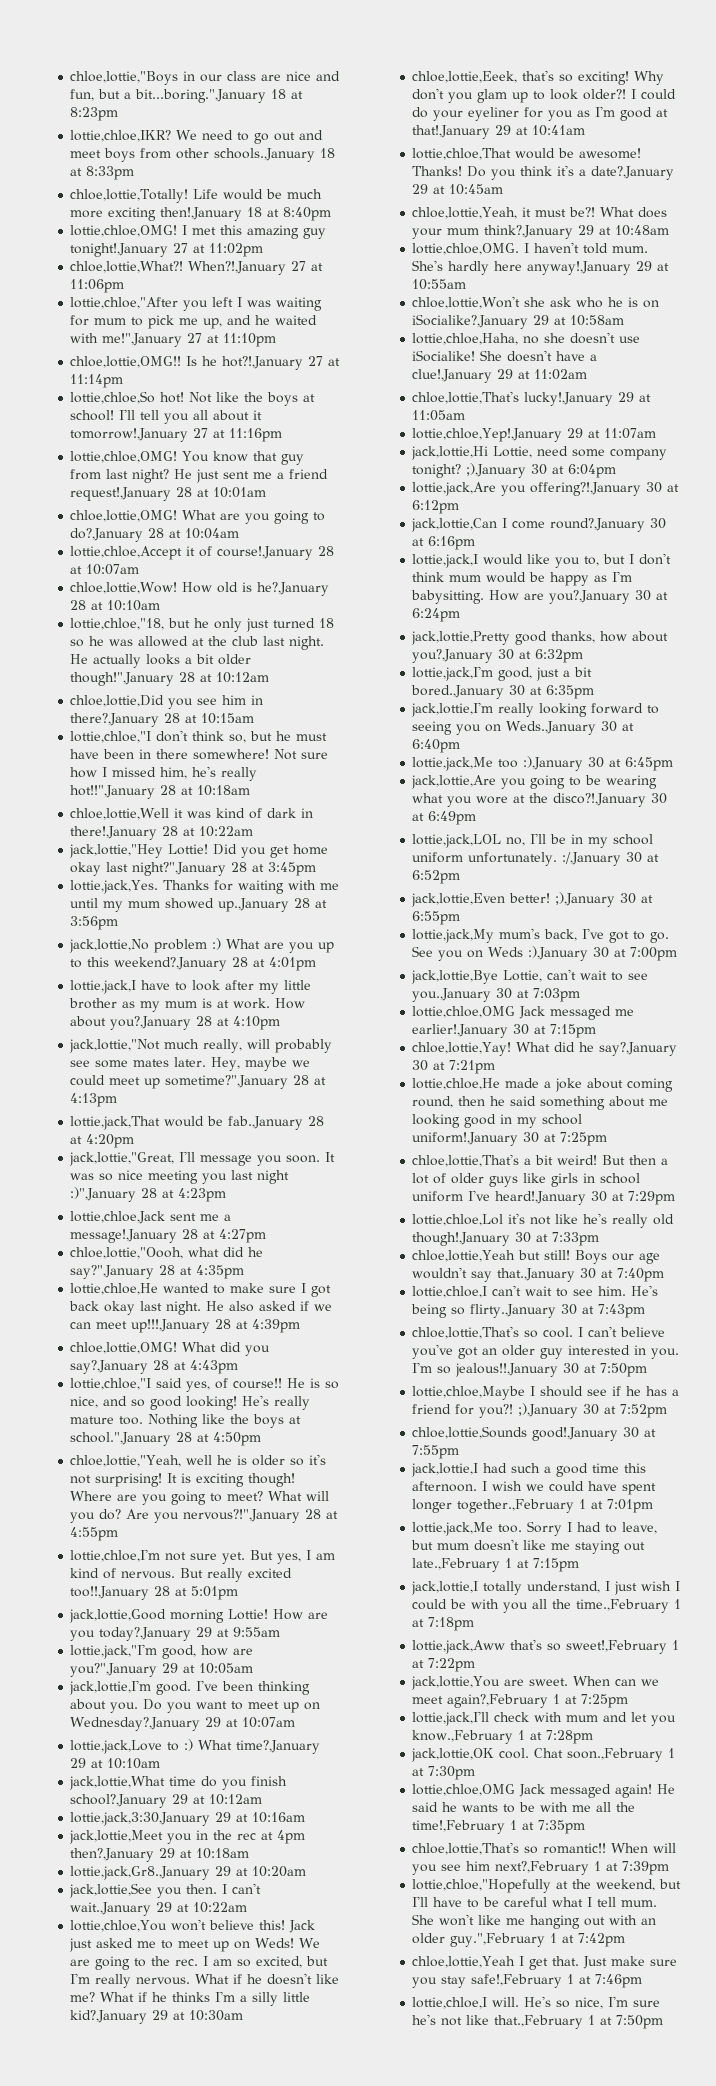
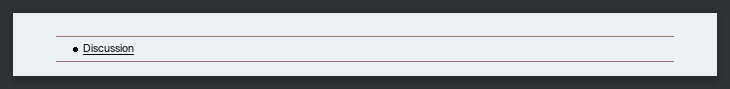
- chloe,lottie,"Boys in our class are nice and fun, but a bit...boring.",January 18 at 8:23pm
- lottie,chloe,IKR? We need to go out and meet boys from other schools.,January 18 at 8:33pm
- chloe,lottie,Totally! Life would be much more exciting then!,January 18 at 8:40pm
- lottie,chloe,OMG! I met this amazing guy tonight!,January 27 at 11:02pm
- chloe,lottie,What?! When?!,January 27 at 11:06pm
- lottie,chloe,"After you left I was waiting for mum to pick me up, and he waited with me!",January 27 at 11:10pm
- chloe,lottie,OMG!! Is he hot?!,January 27 at 11:14pm
- lottie,chloe,So hot! Not like the boys at school! I'll tell you all about it tomorrow!,January 27 at 11:16pm
- lottie,chloe,OMG! You know that guy from last night? He just sent me a friend request!,January 28 at 10:01am
- chloe,lottie,OMG! What are you going to do?,January 28 at 10:04am
- lottie,chloe,Accept it of course!,January 28 at 10:07am
- chloe,lottie,Wow! How old is he?,January 28 at 10:10am
- lottie,chloe,"18, but he only just turned 18 so he was allowed at the club last night. He actually looks a bit older though!",January 28 at 10:12am
- chloe,lottie,Did you see him in there?,January 28 at 10:15am
- lottie,chloe,"I don't think so, but he must have been in there somewhere! Not sure how I missed him, he's really hot!!",January 28 at 10:18am
- chloe,lottie,Well it was kind of dark in there!,January 28 at 10:22am
- jack,lottie,"Hey Lottie! Did you get home okay last night?",January 28 at 3:45pm
- lottie,jack,Yes. Thanks for waiting with me until my mum showed up.,January 28 at 3:56pm
- jack,lottie,No problem :) What are you up to this weekend?,January 28 at 4:01pm
- lottie,jack,I have to look after my little brother as my mum is at work. How about you?,January 28 at 4:10pm
- jack,lottie,"Not much really, will probably see some mates later. Hey, maybe we could meet up sometime?",January 28 at 4:13pm
- lottie,jack,That would be fab.,January 28 at 4:20pm
- jack,lottie,"Great, I'll message you soon. It was so nice meeting you last night :)",January 28 at 4:23pm
- lottie,chloe,Jack sent me a message!,January 28 at 4:27pm
- chloe,lottie,"Oooh, what did he say?",January 28 at 4:35pm
- lottie,chloe,He wanted to make sure I got back okay last night. He also asked if we can meet up!!!,January 28 at 4:39pm
- chloe,lottie,OMG! What did you say?,January 28 at 4:43pm
- lottie,chloe,"I said yes, of course!! He is so nice, and so good looking! He's really mature too. Nothing like the boys at school.",January 28 at 4:50pm
- chloe,lottie,"Yeah, well he is older so it's not surprising! It is exciting though! Where are you going to meet? What will you do? Are you nervous?!",January 28 at 4:55pm
- lottie,chloe,I'm not sure yet. But yes, I am kind of nervous. But really excited too!!,January 28 at 5:01pm
- jack,lottie,Good morning Lottie! How are you today?,January 29 at 9:55am
- lottie,jack,"I'm good, how are you?",January 29 at 10:05am
- jack,lottie,I'm good. I've been thinking about you. Do you want to meet up on Wednesday?,January 29 at 10:07am
- lottie,jack,Love to :) What time?,January 29 at 10:10am
- jack,lottie,What time do you finish school?,January 29 at 10:12am
- lottie,jack,3:30,January 29 at 10:16am
- jack,lottie,Meet you in the rec at 4pm then?,January 29 at 10:18am
- lottie,jack,Gr8.,January 29 at 10:20am
- jack,lottie,See you then. I can't wait.,January 29 at 10:22am
- lottie,chloe,You won't believe this! Jack just asked me to meet up on Weds! We are going to the rec. I am so excited, but I'm really nervous. What if he doesn't like me? What if he thinks I'm a silly little kid?,January 29 at 10:30am
- chloe,lottie,Eeek, that's so exciting! Why don't you glam up to look older?! I could do your eyeliner for you as I'm good at that!,January 29 at 10:41am
- lottie,chloe,That would be awesome! Thanks! Do you think it's a date?,January 29 at 10:45am
- chloe,lottie,Yeah, it must be?! What does your mum think?,January 29 at 10:48am
- lottie,chloe,OMG. I haven't told mum. She's hardly here anyway!,January 29 at 10:55am
- chloe,lottie,Won't she ask who he is on iSocialike?,January 29 at 10:58am
- lottie,chloe,Haha, no she doesn't use iSocialike! She doesn't have a clue!,January 29 at 11:02am
- chloe,lottie,That's lucky!,January 29 at 11:05am
- lottie,chloe,Yep!,January 29 at 11:07am
- jack,lottie,Hi Lottie, need some company tonight? ;),January 30 at 6:04pm
- lottie,jack,Are you offering?!,January 30 at 6:12pm
- jack,lottie,Can I come round?,January 30 at 6:16pm
- lottie,jack,I would like you to, but I don't think mum would be happy as I'm babysitting. How are you?,January 30 at 6:24pm
- jack,lottie,Pretty good thanks, how about you?,January 30 at 6:32pm
- lottie,jack,I'm good, just a bit bored.,January 30 at 6:35pm
- jack,lottie,I'm really looking forward to seeing you on Weds.,January 30 at 6:40pm
- lottie,jack,Me too :),January 30 at 6:45pm
- jack,lottie,Are you going to be wearing what you wore at the disco?!,January 30 at 6:49pm
- lottie,jack,LOL no, I'll be in my school uniform unfortunately. :/,January 30 at 6:52pm
- jack,lottie,Even better! ;),January 30 at 6:55pm
- lottie,jack,My mum's back, I've got to go. See you on Weds :),January 30 at 7:00pm
- jack,lottie,Bye Lottie, can't wait to see you.,January 30 at 7:03pm
- lottie,chloe,OMG Jack messaged me earlier!,January 30 at 7:15pm
- chloe,lottie,Yay! What did he say?,January 30 at 7:21pm
- lottie,chloe,He made a joke about coming round, then he said something about me looking good in my school uniform!,January 30 at 7:25pm
- chloe,lottie,That's a bit weird! But then a lot of older guys like girls in school uniform I've heard!,January 30 at 7:29pm
- lottie,chloe,Lol it's not like he's really old though!,January 30 at 7:33pm
- chloe,lottie,Yeah but still! Boys our age wouldn't say that.,January 30 at 7:40pm
- lottie,chloe,I can't wait to see him. He's being so flirty.,January 30 at 7:43pm
- chloe,lottie,That's so cool. I can't believe you've got an older guy interested in you. I'm so jealous!!,January 30 at 7:50pm
- lottie,chloe,Maybe I should see if he has a friend for you?! ;),January 30 at 7:52pm
- chloe,lottie,Sounds good!,January 30 at 7:55pm
- jack,lottie,I had such a good time this afternoon. I wish we could have spent longer together.,February 1 at 7:01pm
- lottie,jack,Me too. Sorry I had to leave, but mum doesn't like me staying out late.,February 1 at 7:15pm
- jack,lottie,I totally understand, I just wish I could be with you all the time.,February 1 at 7:18pm
- lottie,jack,Aww that's so sweet!,February 1 at 7:22pm
- jack,lottie,You are sweet. When can we meet again?,February 1 at 7:25pm
- lottie,jack,I'll check with mum and let you know.,February 1 at 7:28pm
- jack,lottie,OK cool. Chat soon.,February 1 at 7:30pm
- lottie,chloe,OMG Jack messaged again! He said he wants to be with me all the time!,February 1 at 7:35pm
- chloe,lottie,That's so romantic!! When will you see him next?,February 1 at 7:39pm
- lottie,chloe,"Hopefully at the weekend, but I'll have to be careful what I tell mum. She won't like me hanging out with an older guy.",February 1 at 7:42pm
- chloe,lottie,Yeah I get that. Just make sure you stay safe!,February 1 at 7:46pm
- lottie,chloe,I will. He's so nice, I'm sure he's not like that.,February 1 at 7:50pm
+ Discussion

